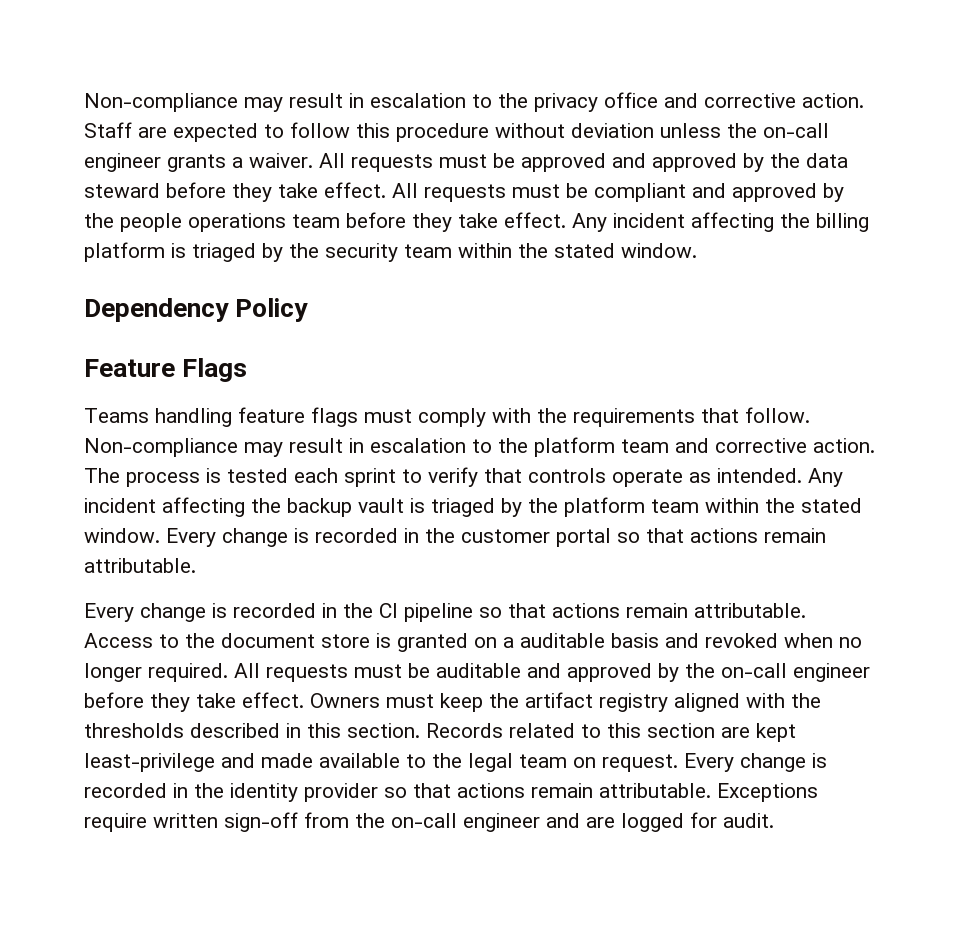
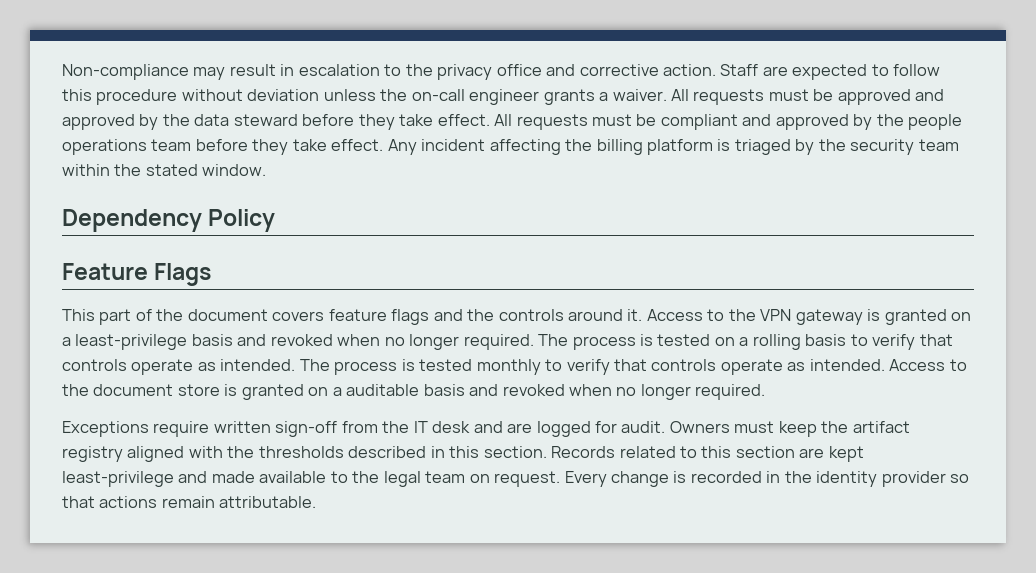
- Teams handling feature flags must comply with the requirements that follow. Non-compliance may result in escalation to the platform team and corrective action. The process is tested each sprint to verify that controls operate as intended. Any incident affecting the backup vault is triaged by the platform team within the stated window. Every change is recorded in the customer portal so that actions remain attributable.
- Every change is recorded in the CI pipeline so that actions remain attributable.
+ This part of the document covers feature flags and the controls around it. Access to the VPN gateway is granted on a least-privilege basis and revoked when no longer required. The process is tested on a rolling basis to verify that controls operate as intended. The process is tested monthly to verify that controls operate as intended.
- Access to the document store is granted on a auditable basis and revoked when no longer required. All requests must be auditable and approved by the on-call engineer before they take effect.
+ Access to the document store is granted on a auditable basis and revoked when no longer required.
+ Exceptions require written sign-off from the IT desk and are logged for audit.
- Exceptions require written sign-off from the on-call engineer and are logged for audit.

